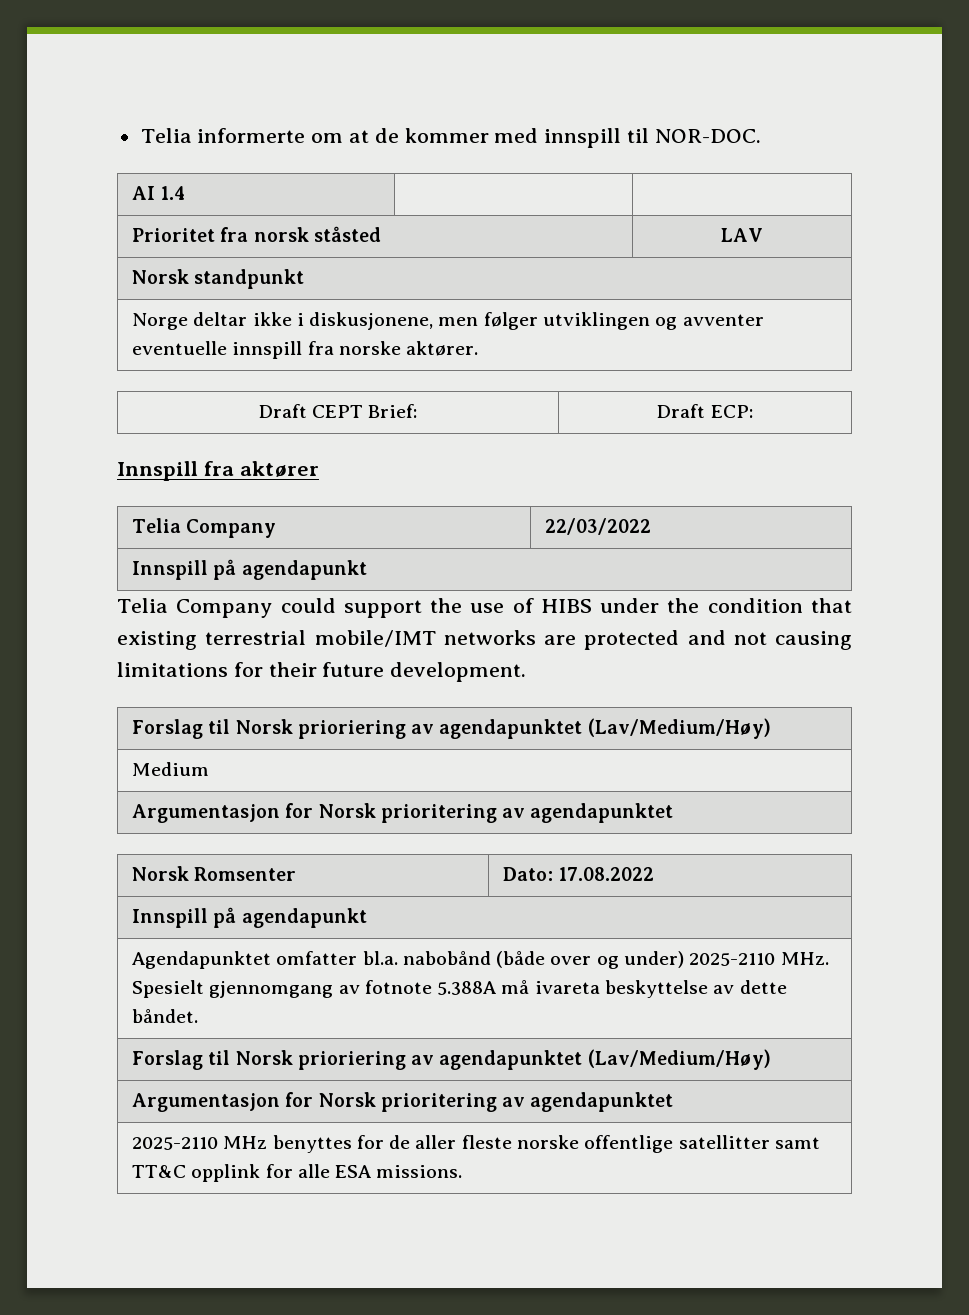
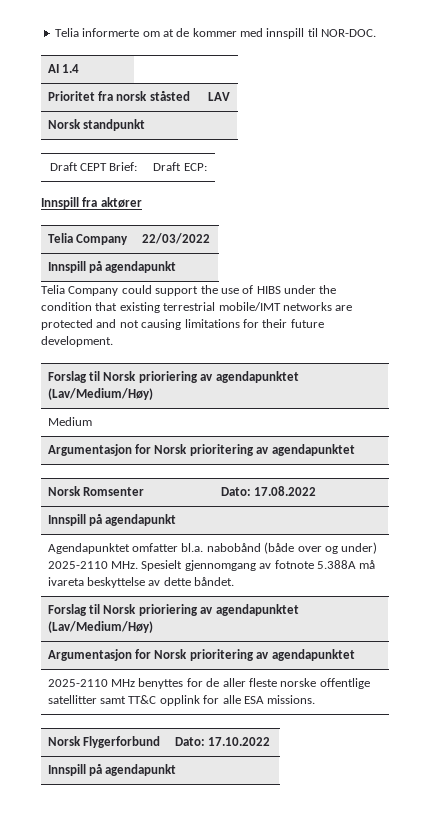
- Norge deltar ikke i diskusjonene, men følger utviklingen og avventer eventuelle innspill fra norske aktører.
+ Norsk Flygerforbund | Dato: 17.10.2022
+ Innspill på agendapunkt

